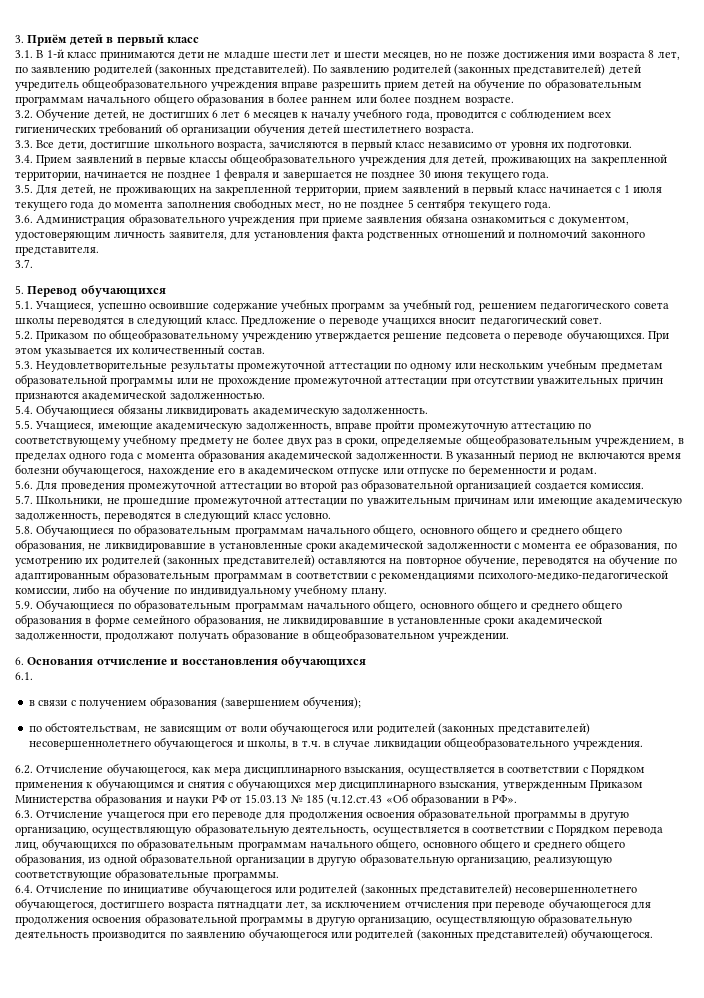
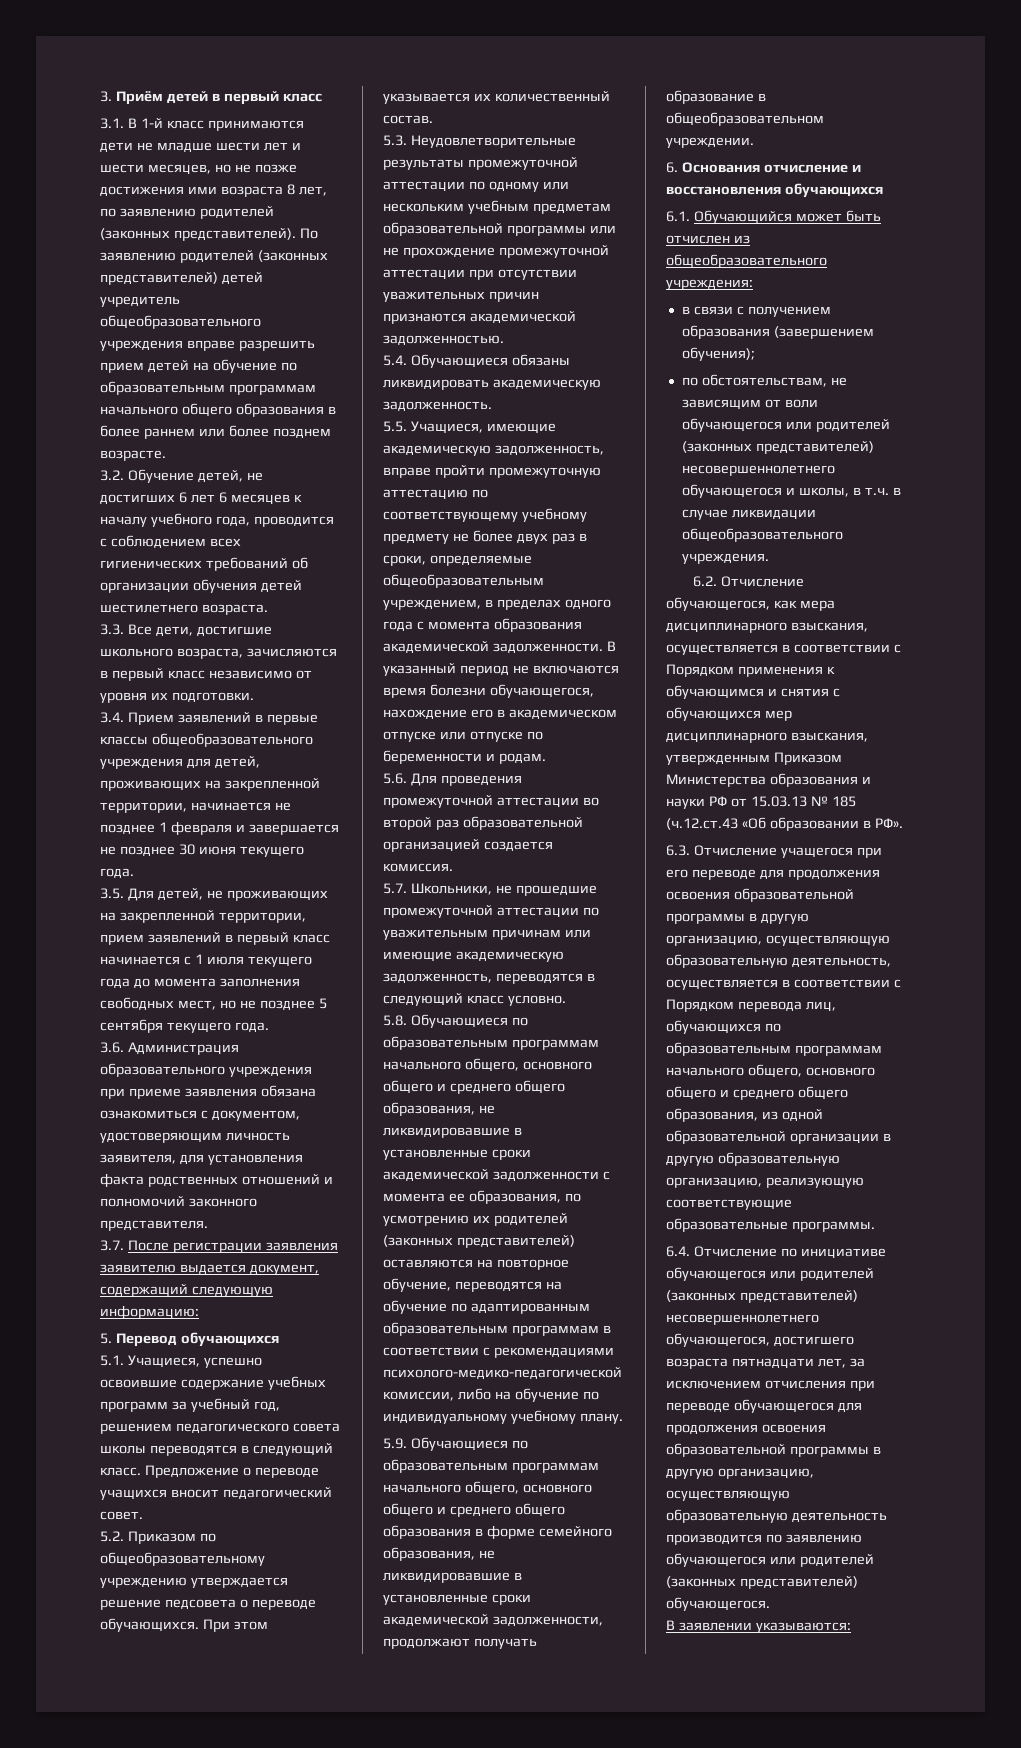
- 3.7.
+ 3.7. После регистрации заявления заявителю выдается документ, содержащий следующую информацию:
- 6.1.
+ 6.1. Обучающийся может быть отчислен из общеобразовательного учреждения:
+ В заявлении указываются:

